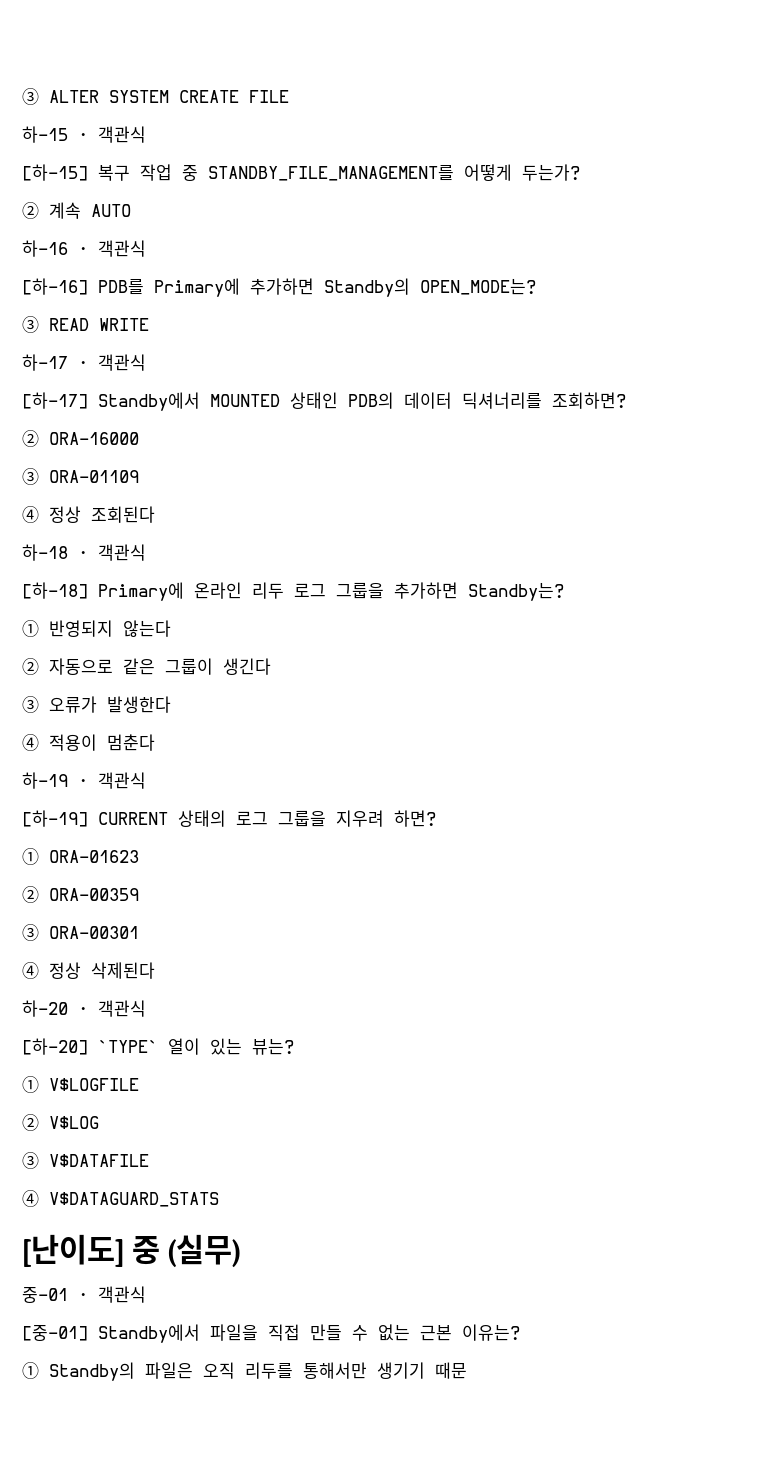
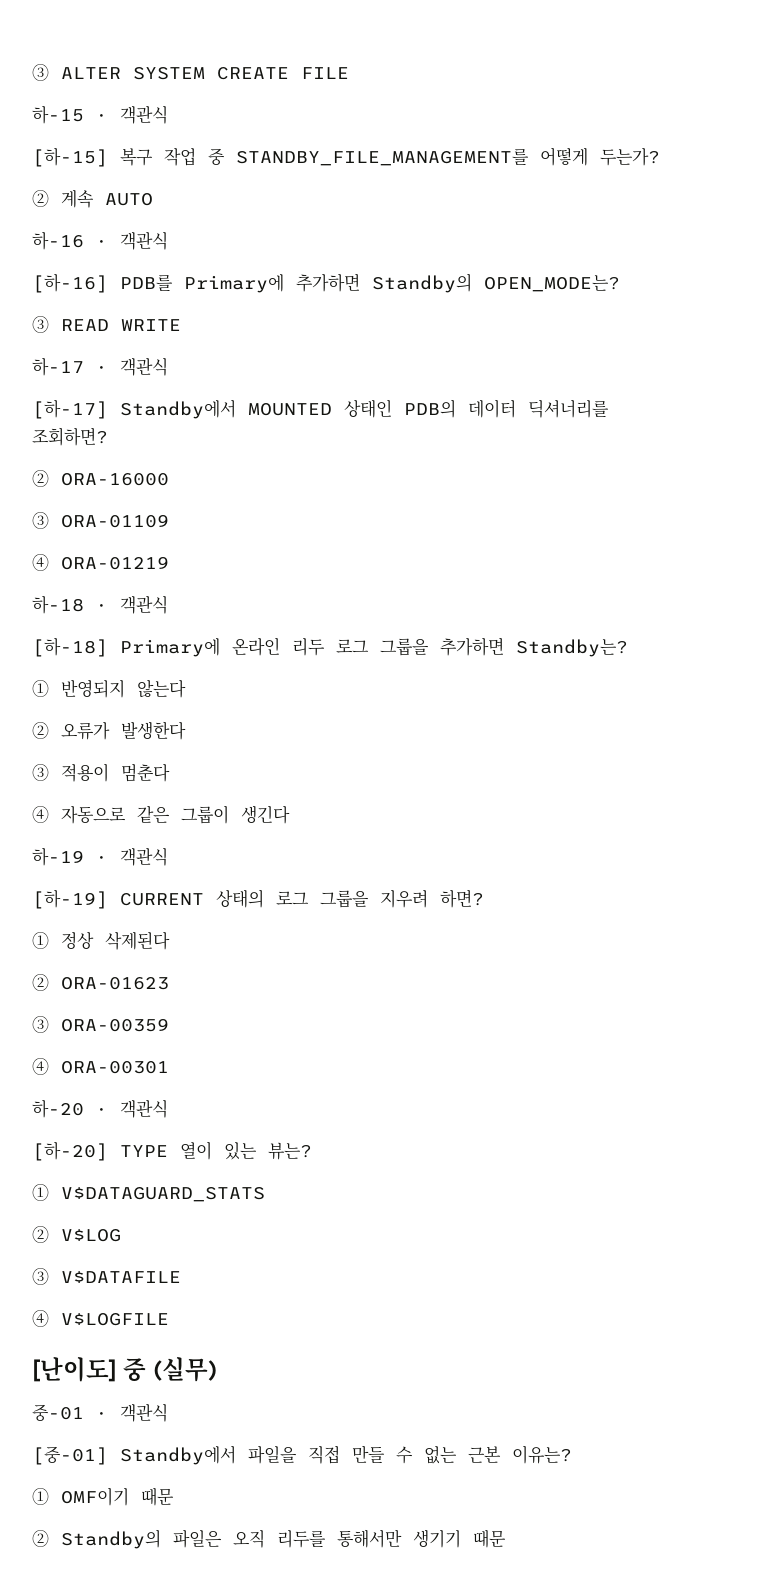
- ④ 정상 조회된다
+ ④ ORA-01219
- ② 자동으로 같은 그룹이 생긴다
- ③ 오류가 발생한다
- ④ 적용이 멈춘다
+ ② 오류가 발생한다
+ ③ 적용이 멈춘다
+ ④ 자동으로 같은 그룹이 생긴다
- ① ORA-01623
+ ① 정상 삭제된다
+ ② ORA-01623
- ② ORA-00359
+ ③ ORA-00359
- ③ ORA-00301
+ ④ ORA-00301
- ④ 정상 삭제된다
- [하-20] `TYPE` 열이 있는 뷰는?
+ [하-20] TYPE 열이 있는 뷰는?
- ① V$LOGFILE
+ ① V$DATAGUARD_STATS
- ④ V$DATAGUARD_STATS
+ ④ V$LOGFILE
- ① Standby의 파일은 오직 리두를 통해서만 생기기 때문
+ ① OMF이기 때문
+ ② Standby의 파일은 오직 리두를 통해서만 생기기 때문

